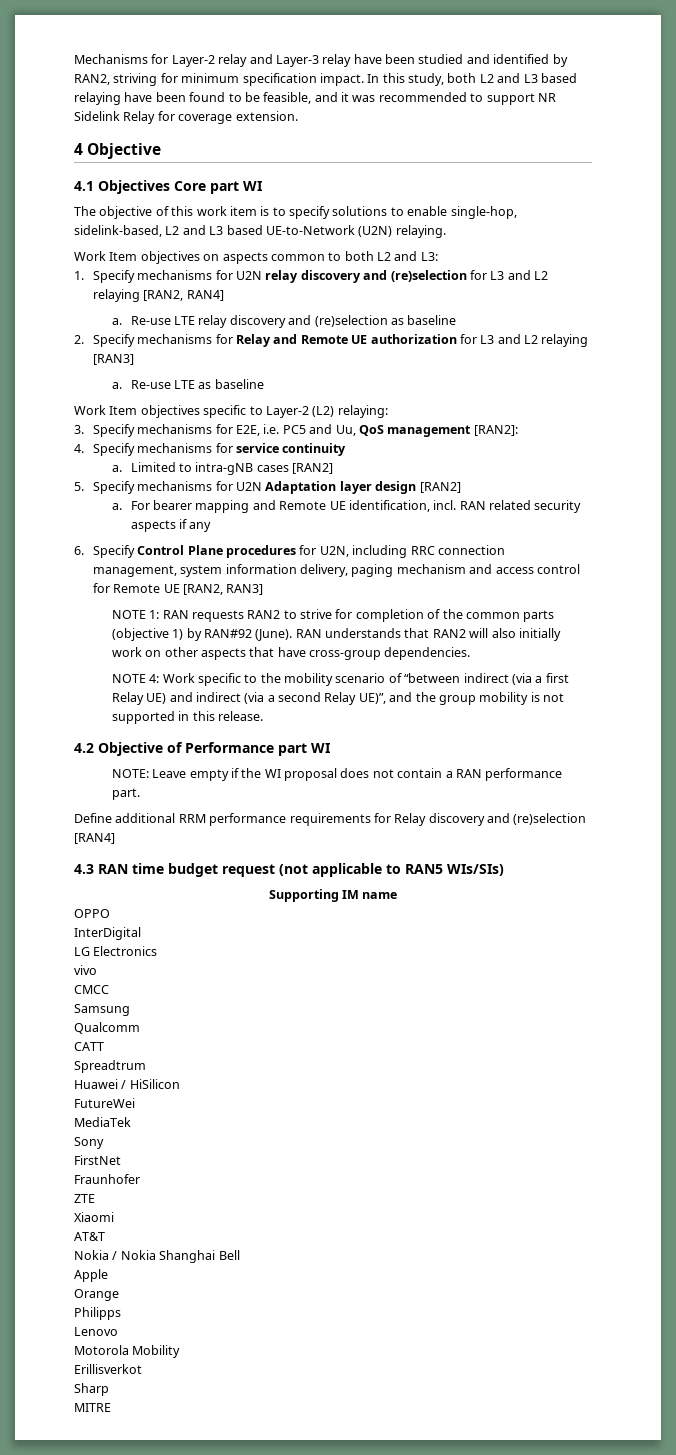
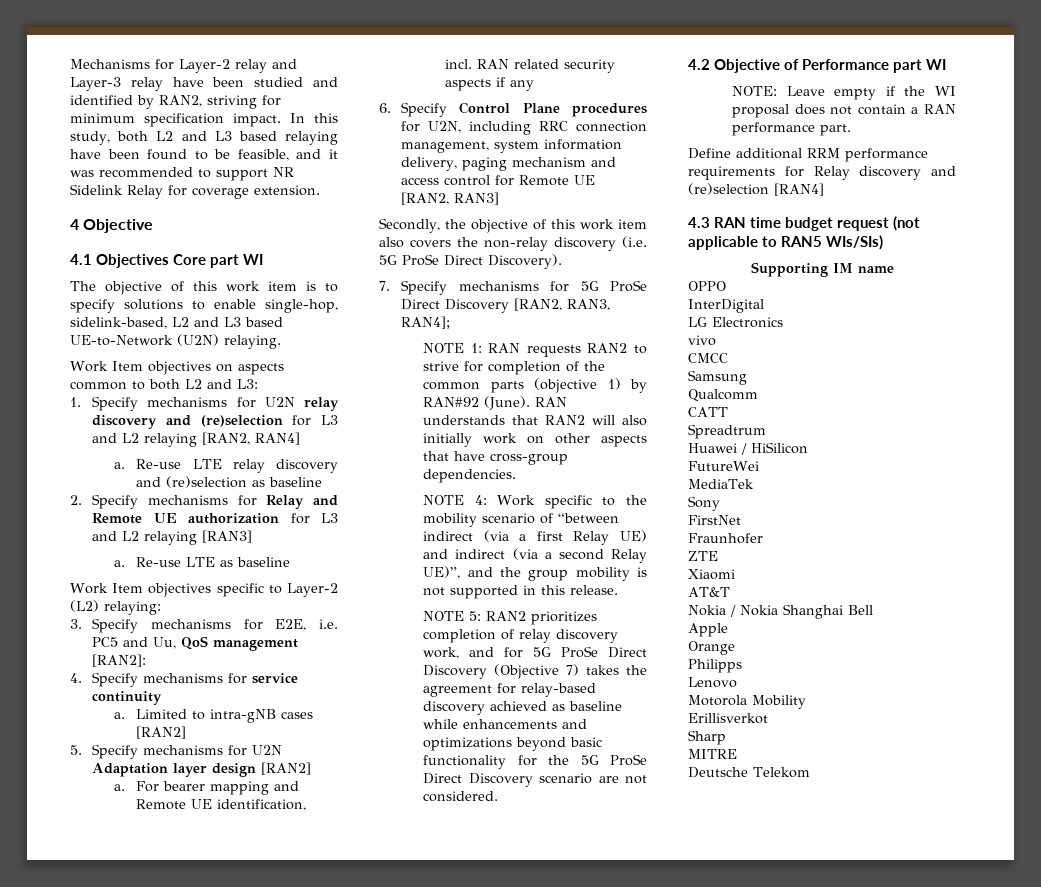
+ Secondly, the objective of this work item also covers the non-relay discovery (i.e. 5G ProSe Direct Discovery).
+ 7. Specify mechanisms for 5G ProSe Direct Discovery [RAN2, RAN3, RAN4];
+ NOTE 5: RAN2 prioritizes completion of relay discovery work, and for 5G ProSe Direct Discovery (Objective 7) takes the agreement for relay-based discovery achieved as baseline while enhancements and optimizations beyond basic functionality for the 5G ProSe Direct Discovery scenario are not considered.
+ Deutsche Telekom

